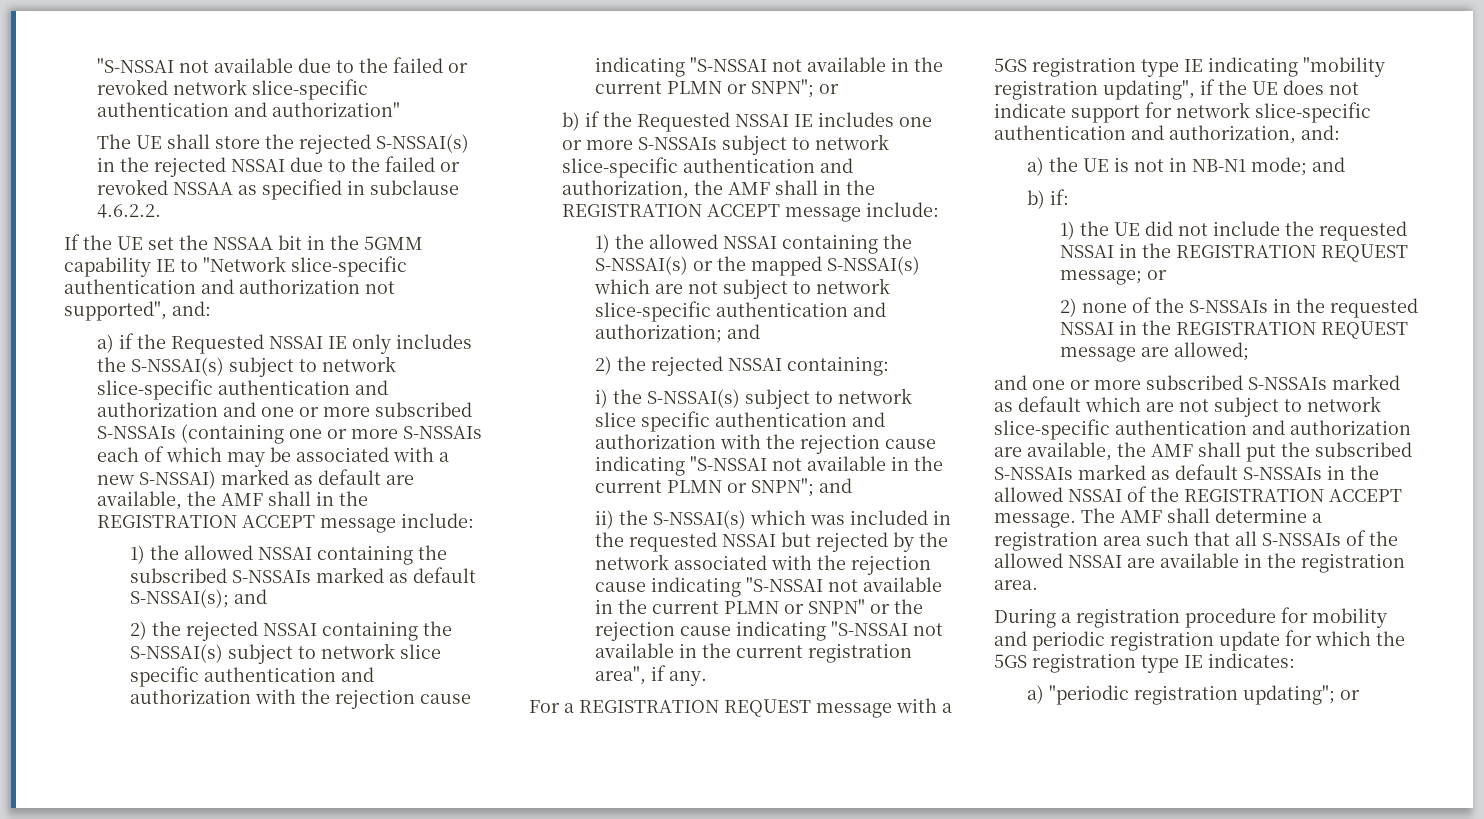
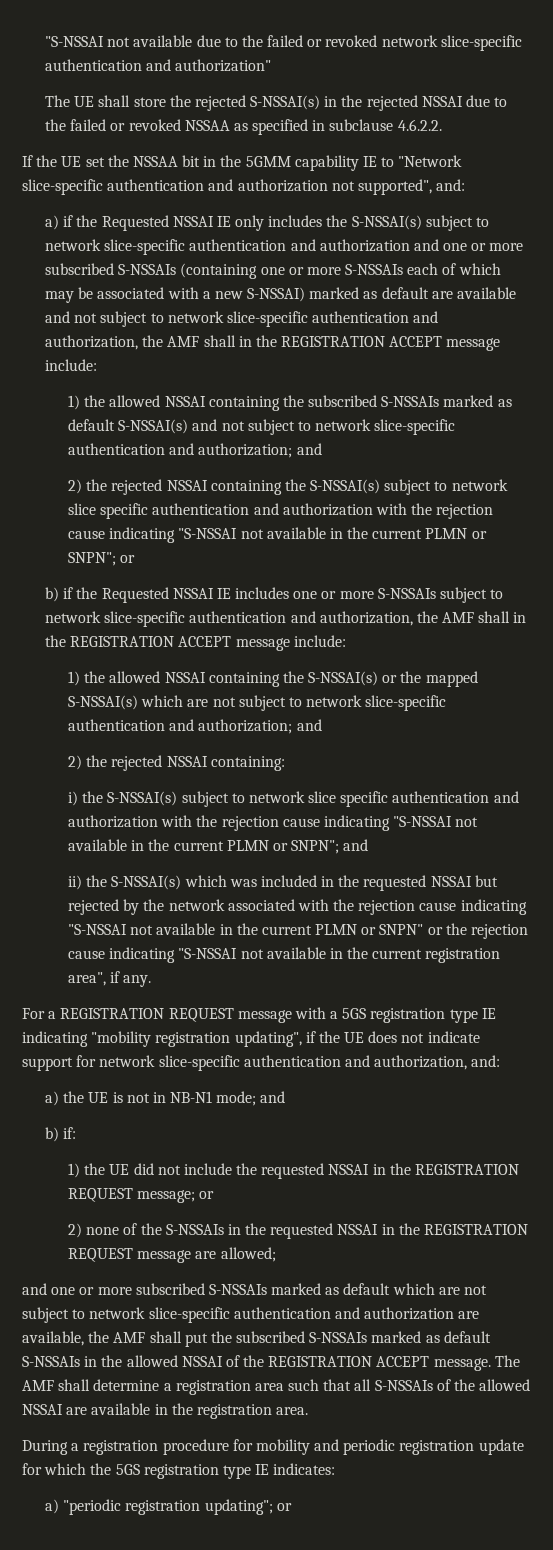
- a) if the Requested NSSAI IE only includes the S-NSSAI(s) subject to network slice-specific authentication and authorization and one or more subscribed S-NSSAIs (containing one or more S-NSSAIs each of which may be associated with a new S-NSSAI) marked as default are available, the AMF shall in the REGISTRATION ACCEPT message include:
+ a) if the Requested NSSAI IE only includes the S-NSSAI(s) subject to network slice-specific authentication and authorization and one or more subscribed S-NSSAIs (containing one or more S-NSSAIs each of which may be associated with a new S-NSSAI) marked as default are available and not subject to network slice-specific authentication and authorization, the AMF shall in the REGISTRATION ACCEPT message include:
- 1) the allowed NSSAI containing the subscribed S-NSSAIs marked as default S-NSSAI(s); and
+ 1) the allowed NSSAI containing the subscribed S-NSSAIs marked as default S-NSSAI(s) and not subject to network slice-specific authentication and authorization; and

